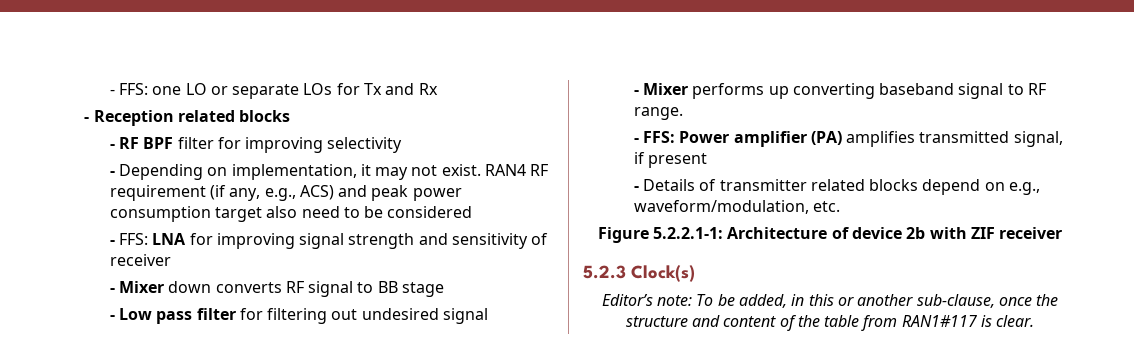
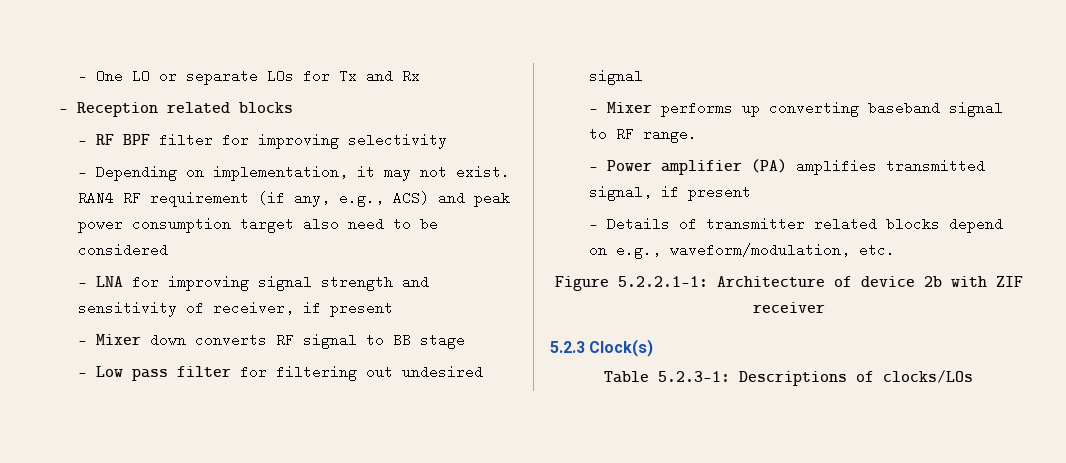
- - FFS: one LO or separate LOs for Tx and Rx
+ - One LO or separate LOs for Tx and Rx
- - FFS: LNA for improving signal strength and sensitivity of receiver
+ - LNA for improving signal strength and sensitivity of receiver, if present
- - FFS: Power amplifier (PA) amplifies transmitted signal, if present
+ - Power amplifier (PA) amplifies transmitted signal, if present
- Editor’s note: To be added, in this or another sub-clause, once the structure and content of the table from RAN1#117 is clear.
+ Table 5.2.3-1: Descriptions of clocks/LOs

